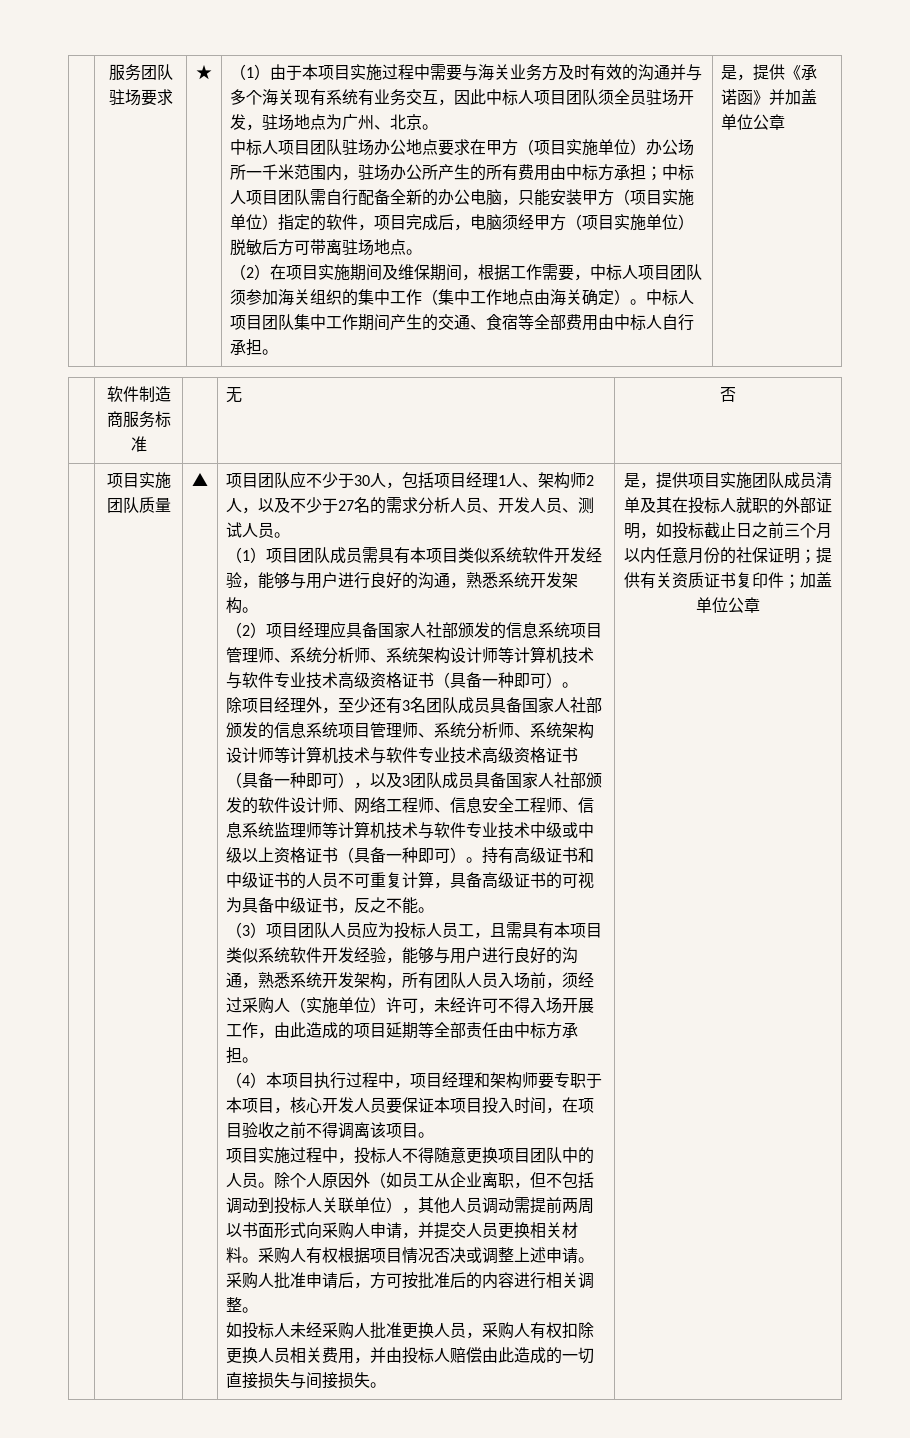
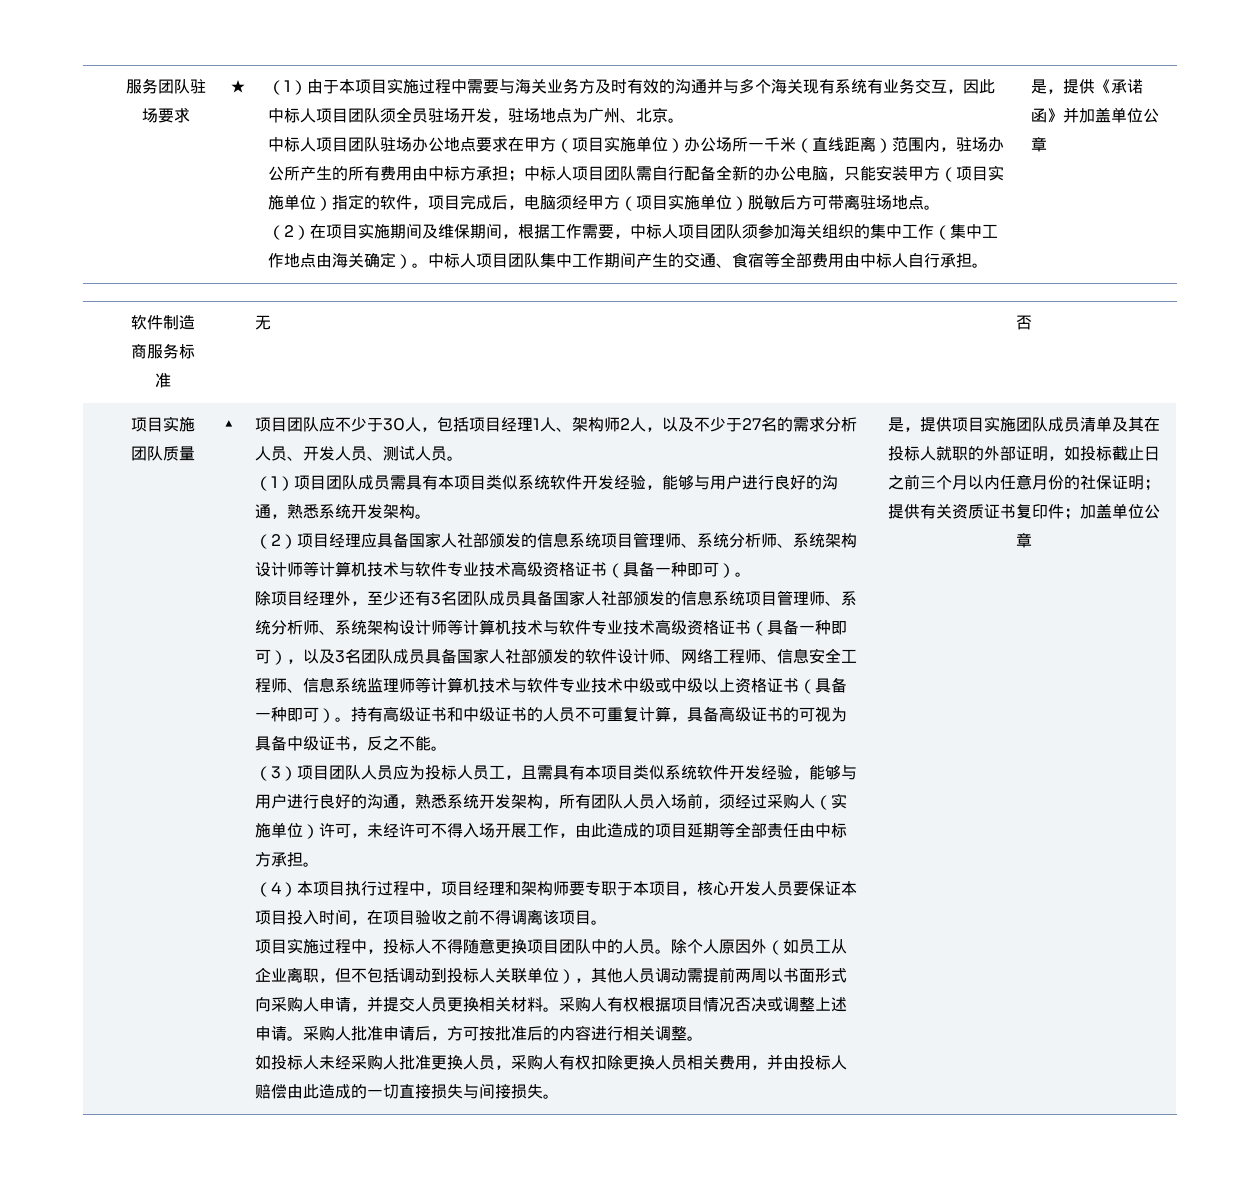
- 中标人项目团队驻场办公地点要求在甲方（项目实施单位）办公场所一千米范围内，驻场办公所产生的所有费用由中标方承担；
+ 中标人项目团队驻场办公地点要求在甲方（项目实施单位）办公场所一千米（直线距离）范围内，驻场办公所产生的所有费用由中标方承担；
- 除项目经理外，至少还有3名团队成员具备国家人社部颁发的信息系统项目管理师、系统分析师、系统架构设计师等计算机技术与软件专业技术高级资格证书（具备一种即可），以及3团队成员具备国家人社部颁发的软件设计师、网络工程师、信息安全工程师、信息系统监理师等计算机技术与软件专业技术中级或中级以上资格证书（具备一种即可）。
+ 除项目经理外，至少还有3名团队成员具备国家人社部颁发的信息系统项目管理师、系统分析师、系统架构设计师等计算机技术与软件专业技术高级资格证书（具备一种即可），以及3名团队成员具备国家人社部颁发的软件设计师、网络工程师、信息安全工程师、信息系统监理师等计算机技术与软件专业技术中级或中级以上资格证书（具备一种即可）。

